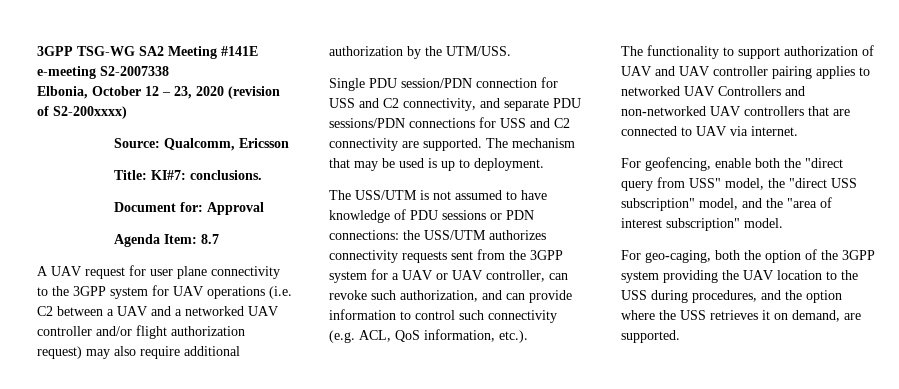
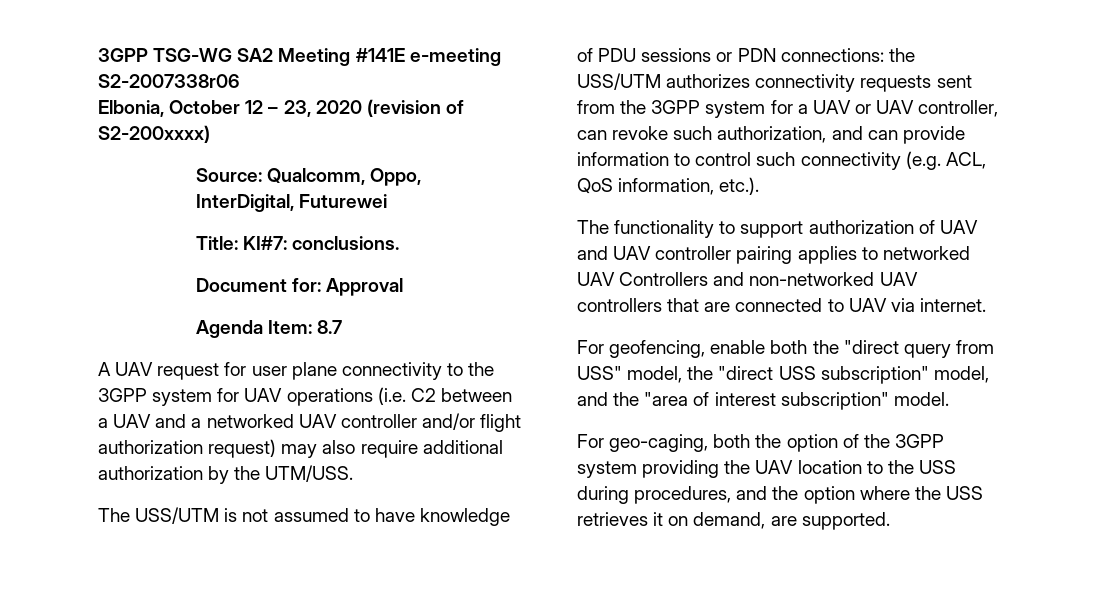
- 3GPP TSG-WG SA2 Meeting #141E e-meeting S2-2007338
+ 3GPP TSG-WG SA2 Meeting #141E e-meeting S2-2007338r06
- Source: Qualcomm, Ericsson
+ Source: Qualcomm, Oppo, InterDigital, Futurewei
- Single PDU session/PDN connection for USS and C2 connectivity, and separate PDU sessions/PDN connections for USS and C2 connectivity are supported. The mechanism that may be used is up to deployment.

